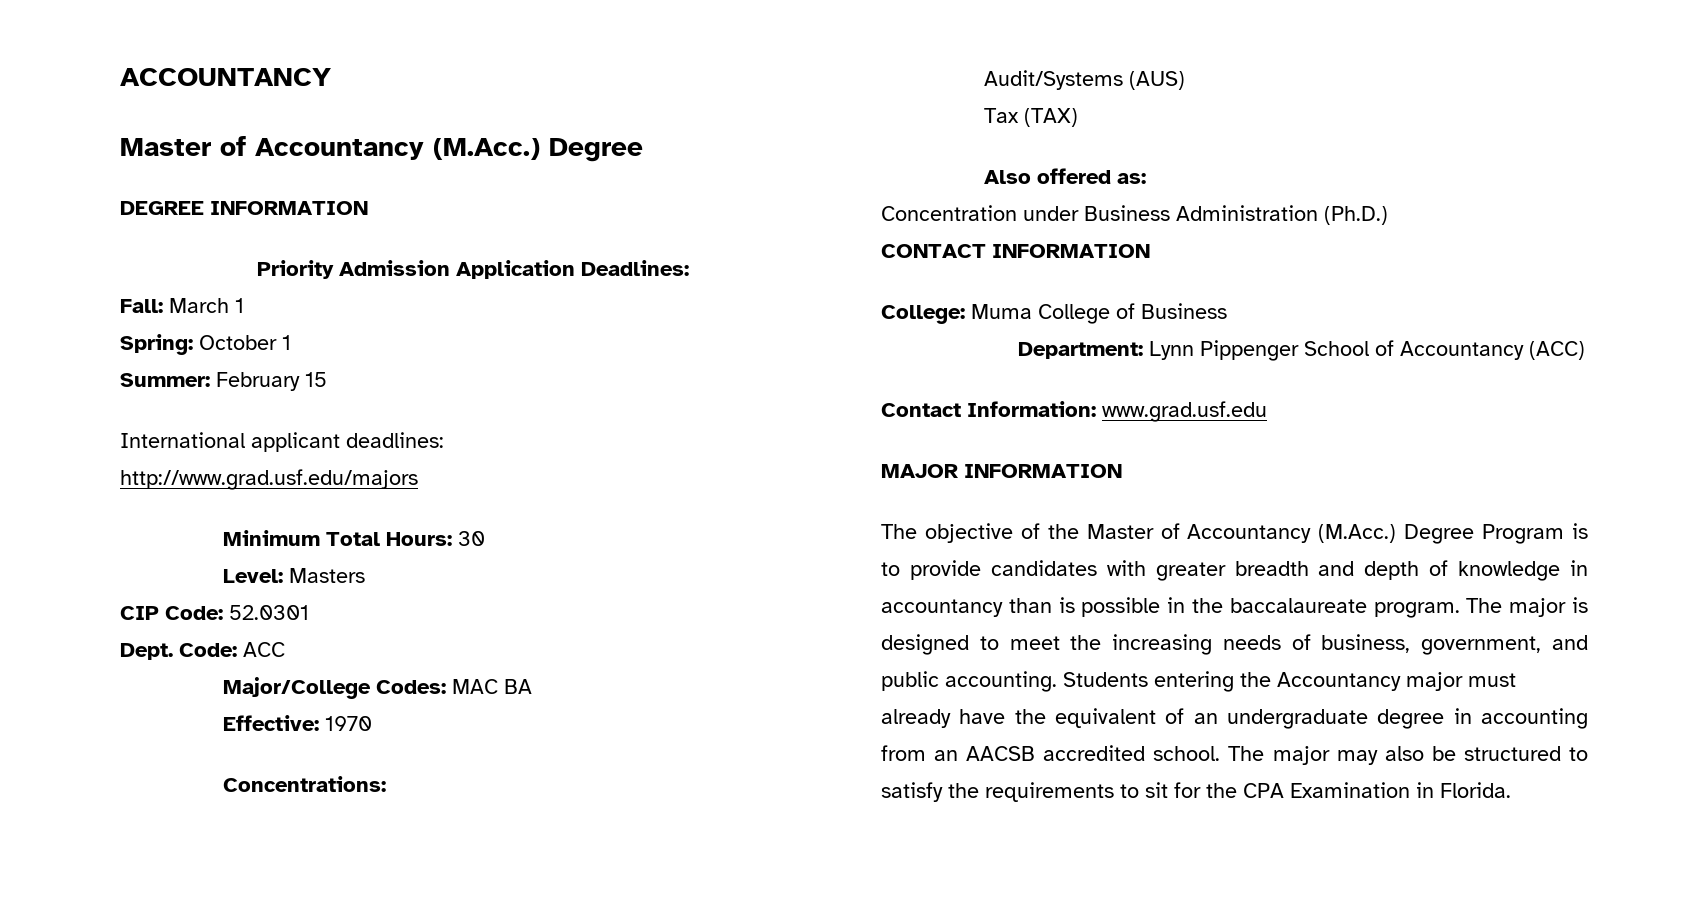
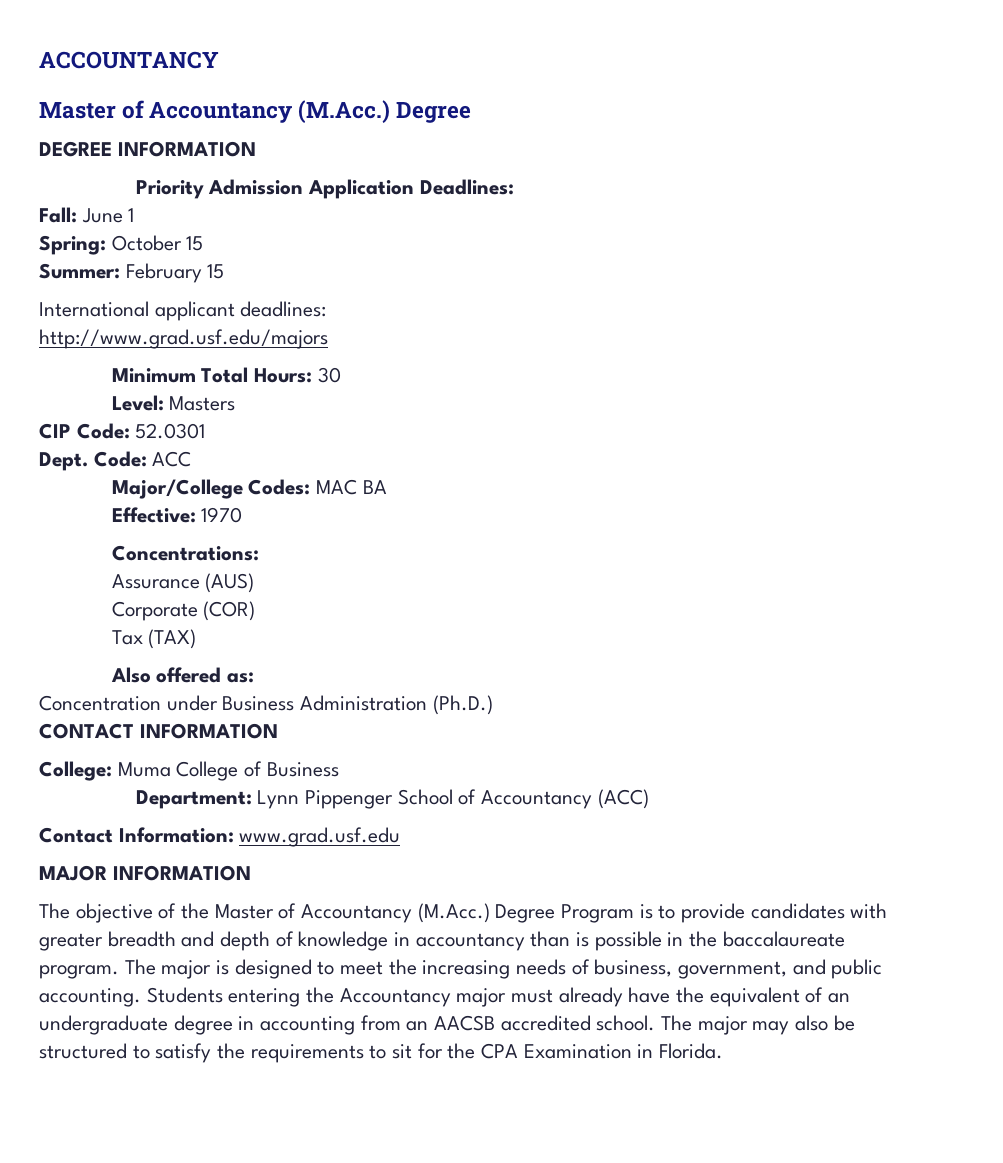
- Fall: March 1
+ Fall: June 1
- Spring: October 1
+ Spring: October 15
- Audit/Systems (AUS)
+ Assurance (AUS)
+ Corporate (COR)

